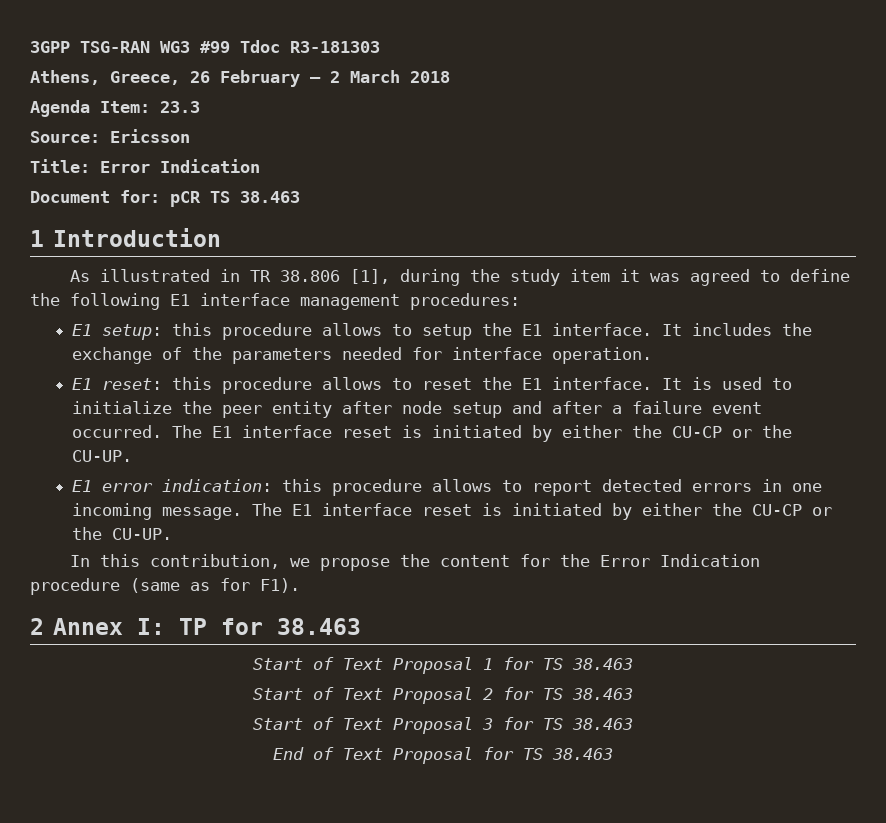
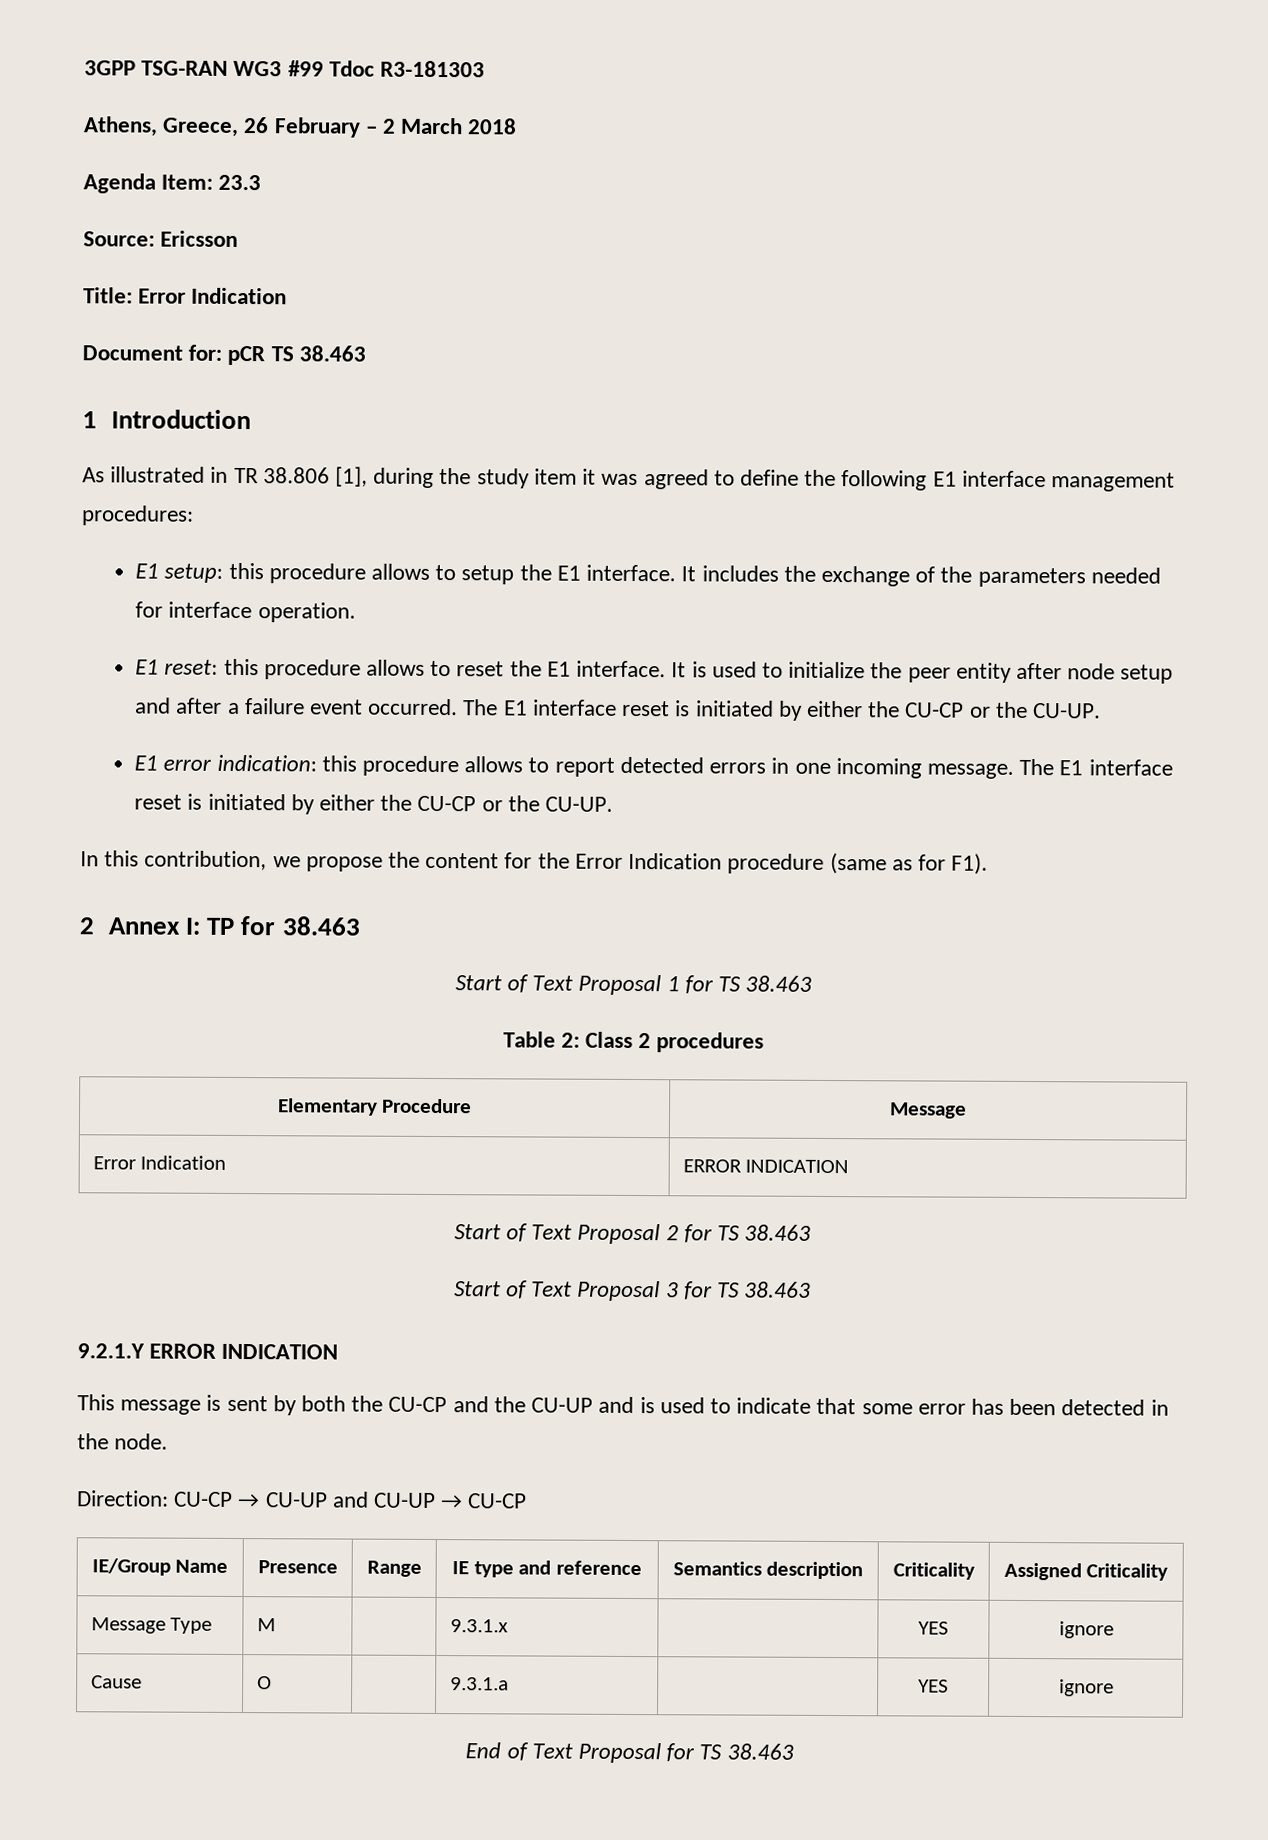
+ Table 2: Class 2 procedures
+ Elementary Procedure | Message
+ Error Indication | ERROR INDICATION
+ 9.2.1.Y ERROR INDICATION
+ This message is sent by both the CU-CP and the CU-UP and is used to indicate that some error has been detected in the node.
+ Direction: CU-CP → CU-UP and CU-UP → CU-CP
+ IE/Group Name | Presence | Range | IE type and reference | Semantics description | Criticality | Assigned Criticality
+ Message Type | M | | 9.3.1.x | | YES | ignore
+ Cause | O | | 9.3.1.a | | YES | ignore

